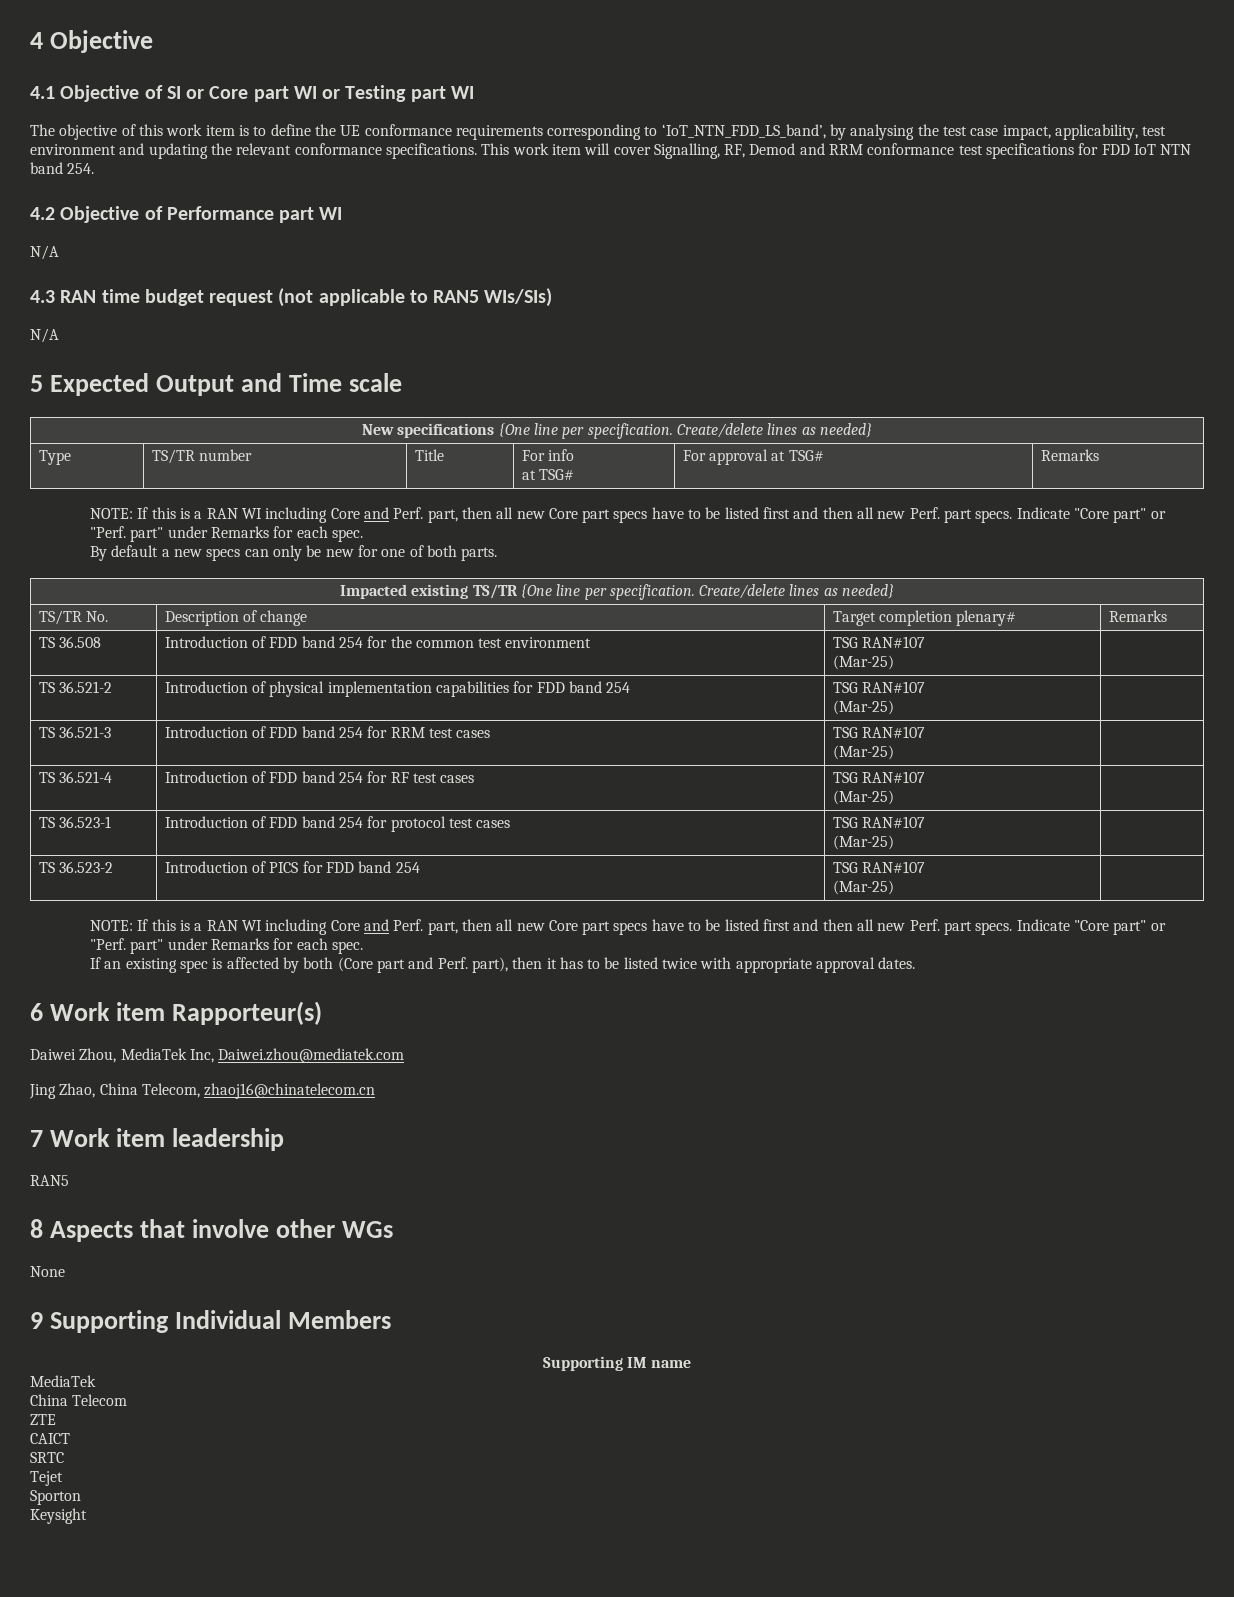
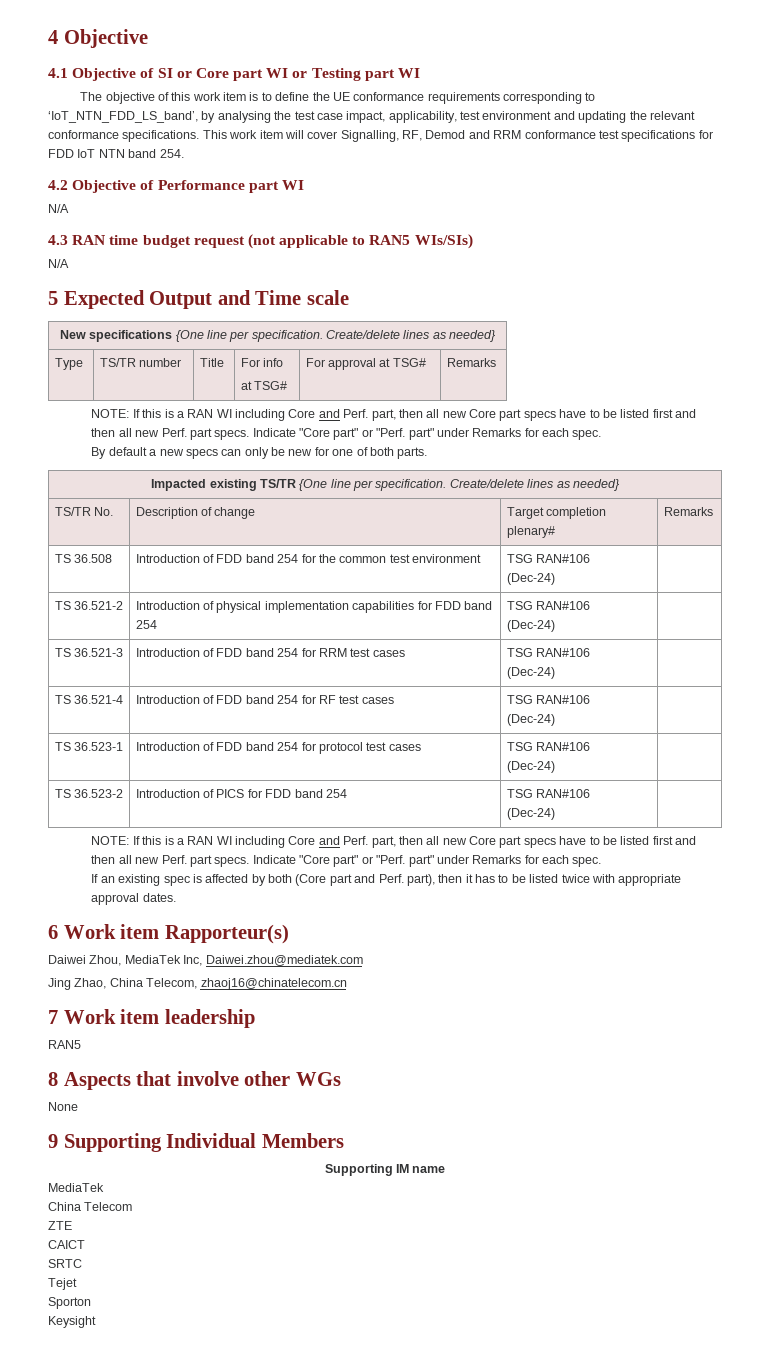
- TS 36.508 | Introduction of FDD band 254 for the common test environment | TSG RAN#107
- (Mar-25) |
+ TS 36.508 | Introduction of FDD band 254 for the common test environment | TSG RAN#106
+ (Dec-24) |
- TS 36.521-2 | Introduction of physical implementation capabilities for FDD band 254 | TSG RAN#107
- (Mar-25) |
+ TS 36.521-2 | Introduction of physical implementation capabilities for FDD band 254 | TSG RAN#106
+ (Dec-24) |
- TS 36.521-3 | Introduction of FDD band 254 for RRM test cases | TSG RAN#107
- (Mar-25) |
+ TS 36.521-3 | Introduction of FDD band 254 for RRM test cases | TSG RAN#106
+ (Dec-24) |
- TS 36.521-4 | Introduction of FDD band 254 for RF test cases | TSG RAN#107
- (Mar-25) |
+ TS 36.521-4 | Introduction of FDD band 254 for RF test cases | TSG RAN#106
+ (Dec-24) |
- TS 36.523-1 | Introduction of FDD band 254 for protocol test cases | TSG RAN#107
- (Mar-25) |
+ TS 36.523-1 | Introduction of FDD band 254 for protocol test cases | TSG RAN#106
+ (Dec-24) |
- TS 36.523-2 | Introduction of PICS for FDD band 254 | TSG RAN#107
- (Mar-25) |
+ TS 36.523-2 | Introduction of PICS for FDD band 254 | TSG RAN#106
+ (Dec-24) |

